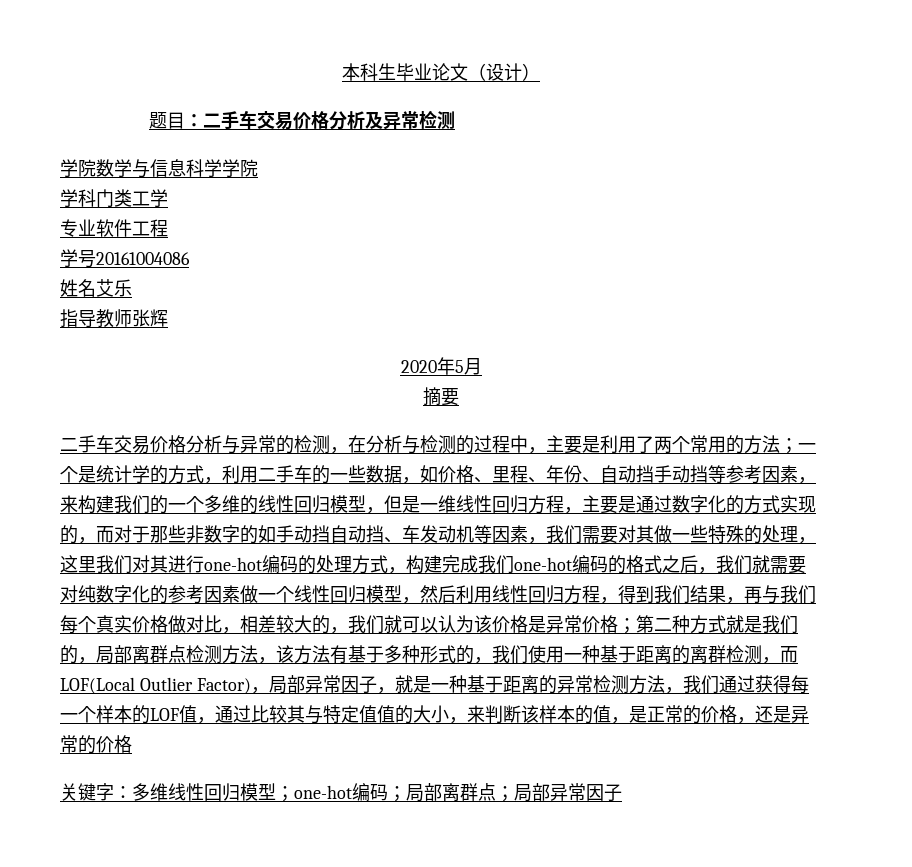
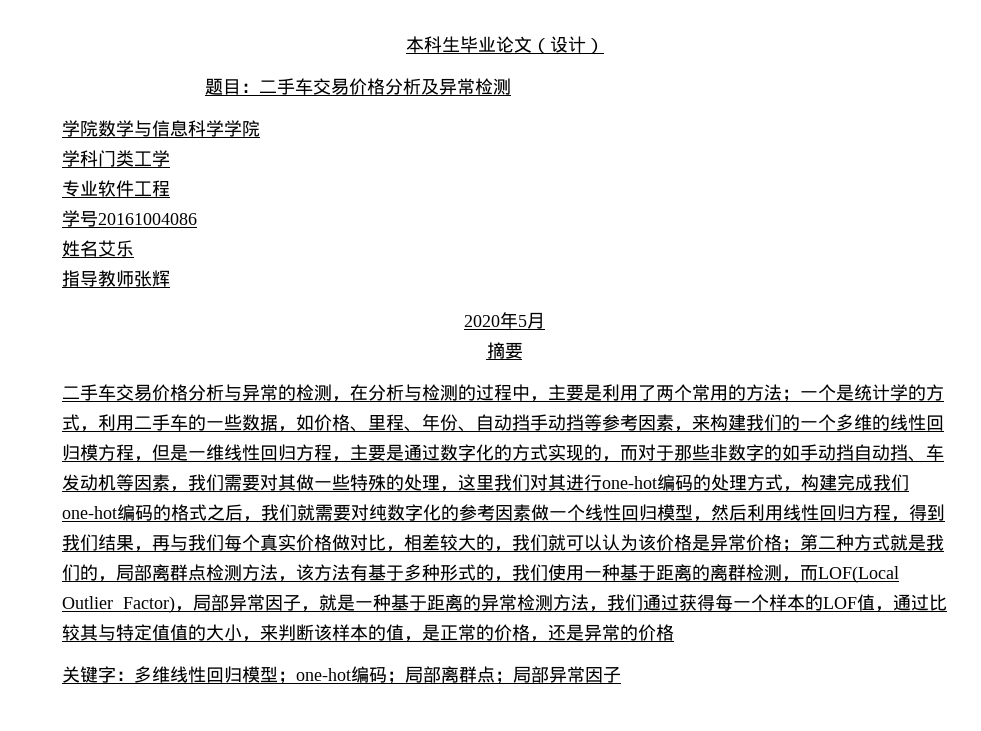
- 一个是统计学的方式，利用二手车的一些数据，如价格、里程、年份、自动挡手动挡等参考因素，来构建我们的一个多维的线性回归模型，但是一维线性回归方程，主要是通过数字化的方式实现的，而对于那些非数字的如手动挡自动挡、车发动机等因素，我们需要对其做一些特殊的处理，这里我们对其进行one-hot编码的处理方式，构建完成我们one-hot编码的格式之后，我们就需要对纯数字化的参考因素做一个线性回归模型，然后利用线性回归方程，得到我们结果，再与我们每个真实价格做对比，相差较大的，我们就可以认为该价格是异常价格；
+ 一个是统计学的方式，利用二手车的一些数据，如价格、里程、年份、自动挡手动挡等参考因素，来构建我们的一个多维的线性回归模方程，但是一维线性回归方程，主要是通过数字化的方式实现的，而对于那些非数字的如手动挡自动挡、车发动机等因素，我们需要对其做一些特殊的处理，这里我们对其进行one-hot编码的处理方式，构建完成我们one-hot编码的格式之后，我们就需要对纯数字化的参考因素做一个线性回归模型，然后利用线性回归方程，得到我们结果，再与我们每个真实价格做对比，相差较大的，我们就可以认为该价格是异常价格；

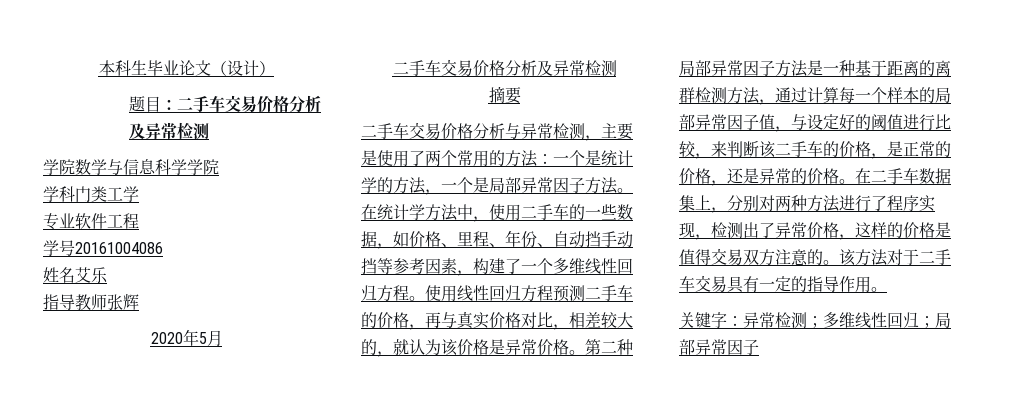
  2020年5月
+ 二手车交易价格分析及异常检测
- 二手车交易价格分析与异常的检测，在分析与检测的过程中，主要是利用了两个常用的方法；一个是统计学的方式，利用二手车的一些数据，如价格、里程、年份、自动挡手动挡等参考因素，来构建我们的一个多维的线性回归模方程，但是一维线性回归方程，主要是通过数字化的方式实现的，而对于那些非数字的如手动挡自动挡、车发动机等因素，我们需要对其做一些特殊的处理，这里我们对其进行one-hot编码的处理方式，构建完成我们one-hot编码的格式之后，我们就需要对纯数字化的参考因素做一个线性回归模型，然后利用线性回归方程，得到我们结果，再与我们每个真实价格做对比，相差较大的，我们就可以认为该价格是异常价格；第二种方式就是我们的，局部离群点检测方法，该方法有基于多种形式的，我们使用一种基于距离的离群检测，而LOF(Local Outlier Factor)，局部异常因子，就是一种基于距离的异常检测方法，我们通过获得每一个样本的LOF值，通过比较其与特定值值的大小，来判断该样本的值，是正常的价格，还是异常的价格
+ 二手车交易价格分析与异常检测，主要是使用了两个常用的方法：一个是统计学的方法，一个是局部异常因子方法。在统计学方法中，使用二手车的一些数据，如价格、里程、年份、自动挡手动挡等参考因素，构建了一个多维线性回归方程。使用线性回归方程预测二手车的价格，再与真实价格对比，相差较大的，就认为该价格是异常价格。第二种局部异常因子方法是一种基于距离的离群检测方法，通过计算每一个样本的局部异常因子值，与设定好的阈值进行比较，来判断该二手车的价格，是正常的价格，还是异常的价格。在二手车数据集上，分别对两种方法进行了程序实现，检测出了异常价格，这样的价格是值得交易双方注意的。该方法对于二手车交易具有一定的指导作用。
- 关键字：多维线性回归模型；one-hot编码；局部离群点；局部异常因子
+ 关键字：异常检测；多维线性回归；局部异常因子

